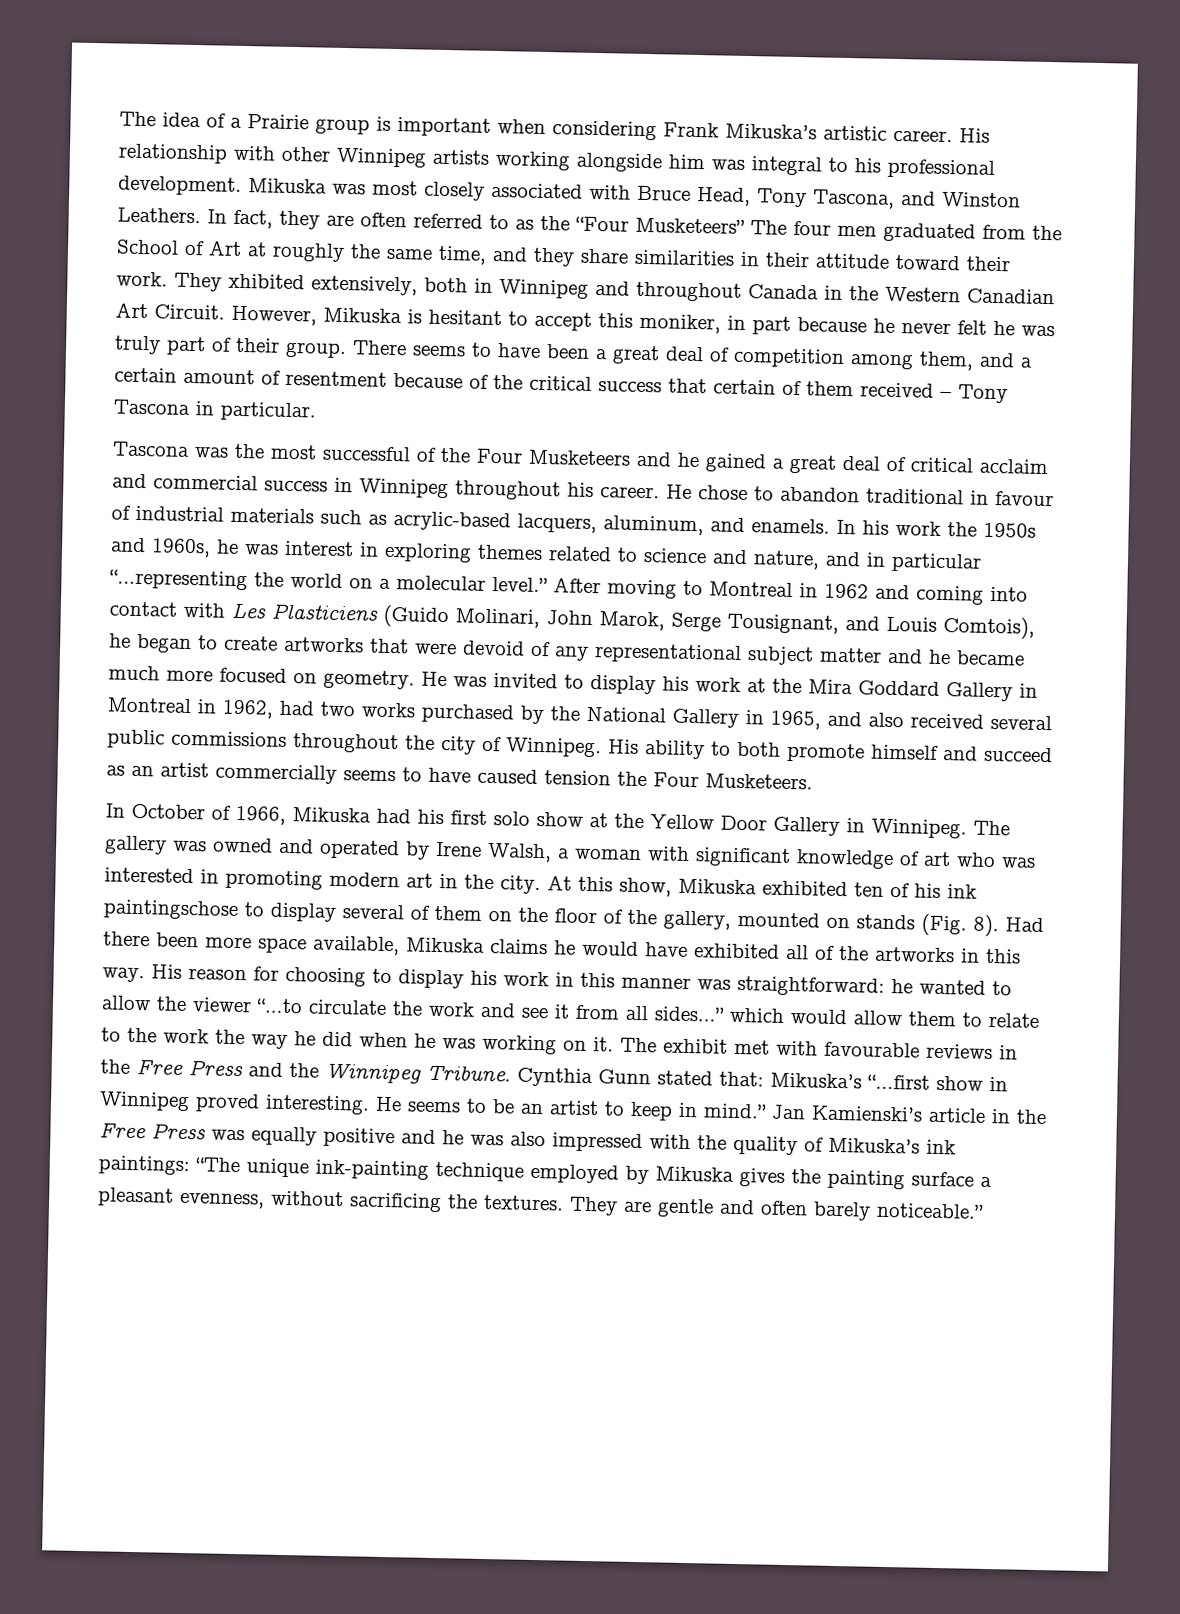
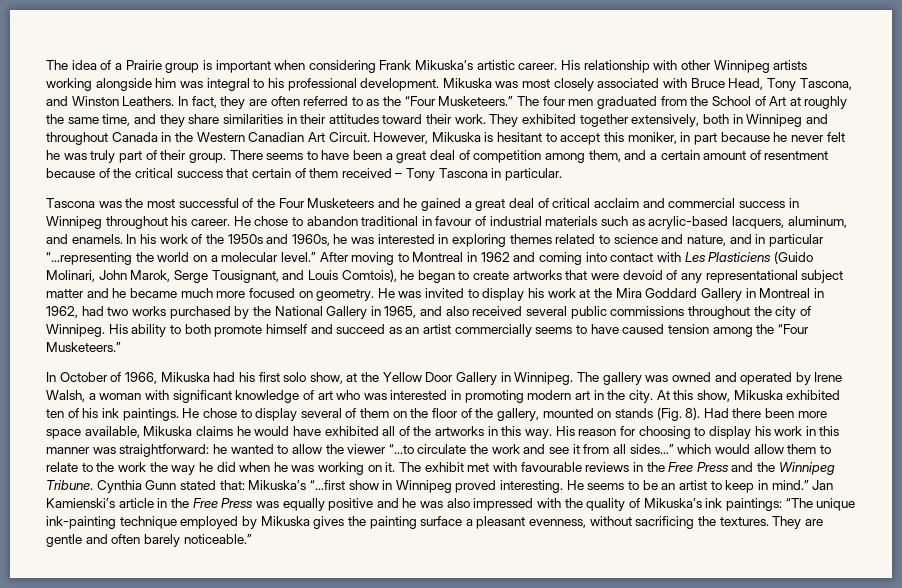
- In fact, they are often referred to as the “Four Musketeers” The four men graduated from the School of Art at roughly the same time, and they share similarities in their attitude toward their work.
+ In fact, they are often referred to as the “Four Musketeers.” The four men graduated from the School of Art at roughly the same time, and they share similarities in their attitudes toward their work.
- They xhibited extensively, both in Winnipeg and throughout Canada in the Western Canadian Art Circuit.
+ They exhibited together extensively, both in Winnipeg and throughout Canada in the Western Canadian Art Circuit.
- In his work the 1950s and 1960s, he was interest in exploring themes related to science and nature, and in particular “…representing the world on a molecular level.”
+ In his work of the 1950s and 1960s, he was interested in exploring themes related to science and nature, and in particular “…representing the world on a molecular level.”
- His ability to both promote himself and succeed as an artist commercially seems to have caused tension the Four Musketeers.
+ His ability to both promote himself and succeed as an artist commercially seems to have caused tension among the “Four Musketeers.”
- In October of 1966, Mikuska had his first solo show at the Yellow Door Gallery in Winnipeg.
+ In October of 1966, Mikuska had his first solo show, at the Yellow Door Gallery in Winnipeg.
- At this show, Mikuska exhibited ten of his ink paintingschose to display several of them on the floor of the gallery, mounted on stands (Fig. 8).
+ At this show, Mikuska exhibited ten of his ink paintings. He chose to display several of them on the floor of the gallery, mounted on stands (Fig. 8).

